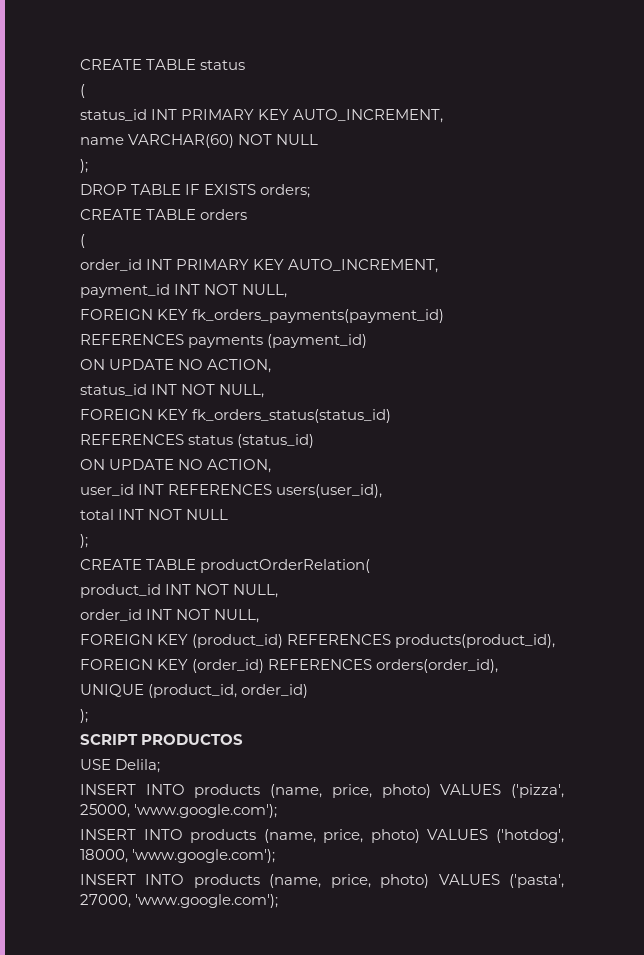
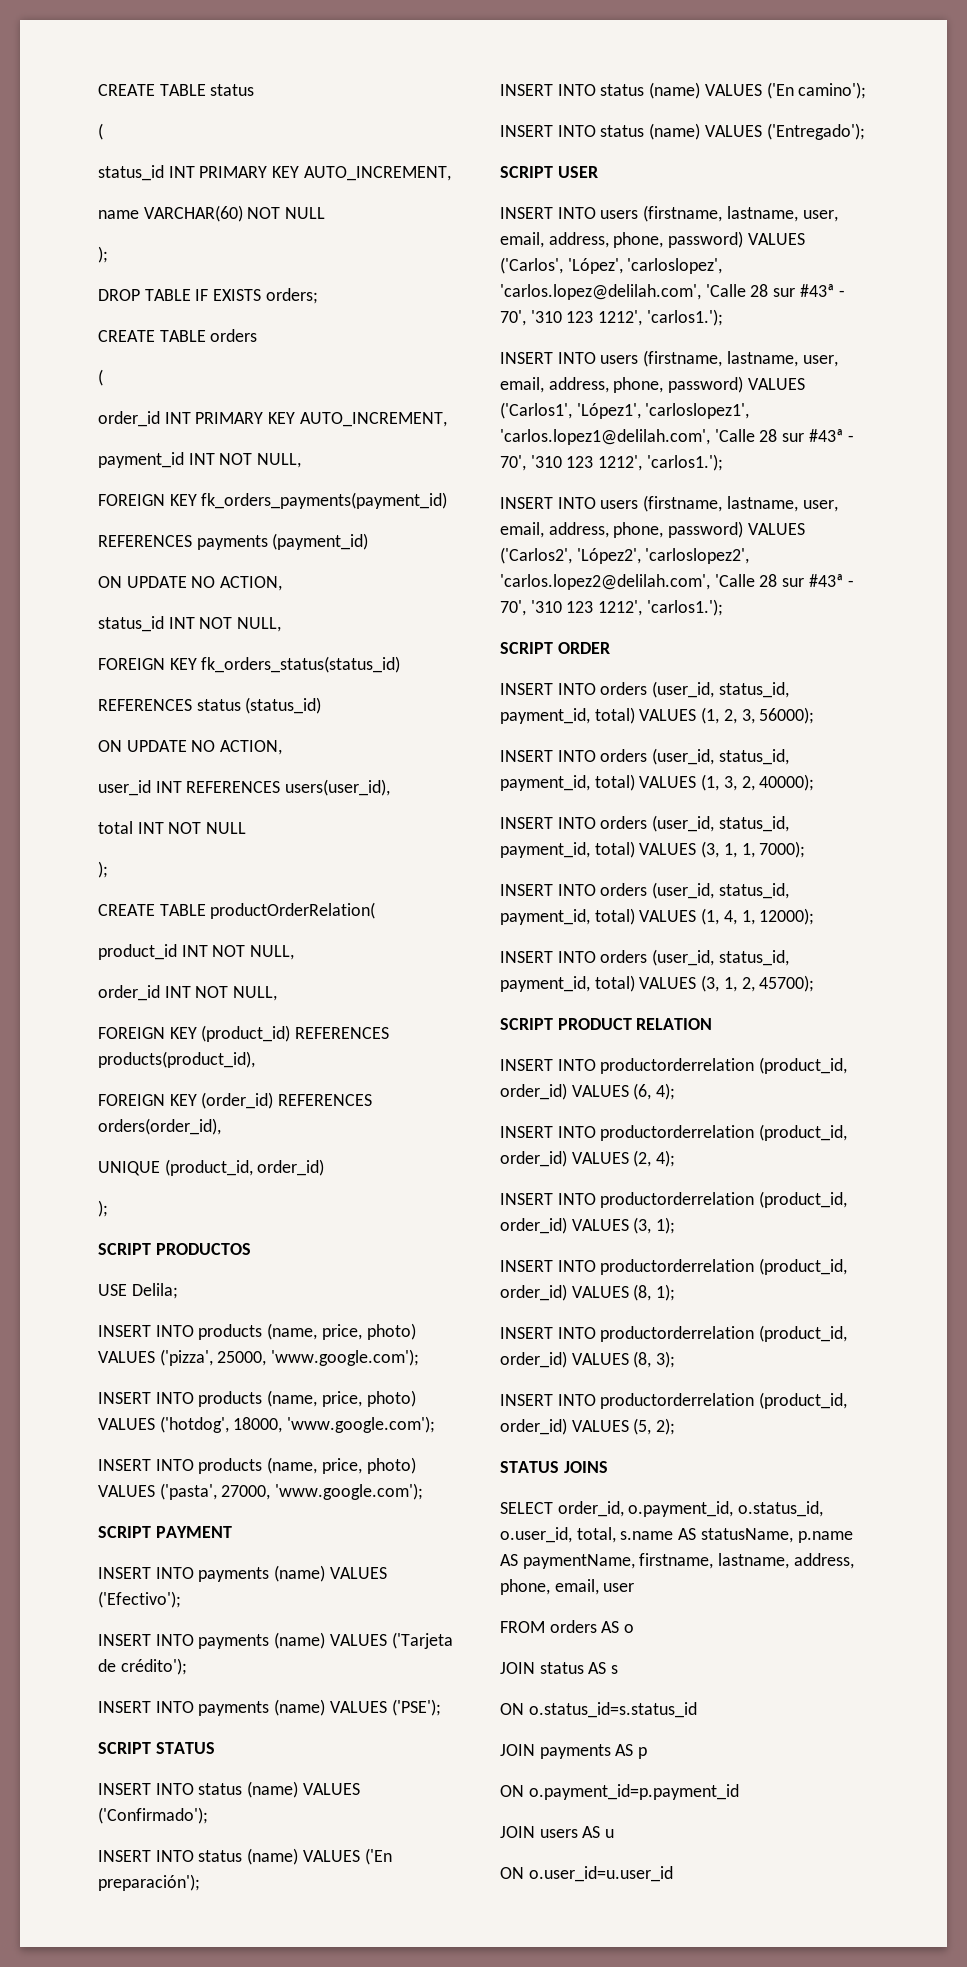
+ SCRIPT PAYMENT
+ INSERT INTO payments (name) VALUES ('Efectivo');
+ INSERT INTO payments (name) VALUES ('Tarjeta de crédito');
+ INSERT INTO payments (name) VALUES ('PSE');
+ SCRIPT STATUS
+ INSERT INTO status (name) VALUES ('Confirmado');
+ INSERT INTO status (name) VALUES ('En preparación');
+ INSERT INTO status (name) VALUES ('En camino');
+ INSERT INTO status (name) VALUES ('Entregado');
+ SCRIPT USER
+ INSERT INTO users (firstname, lastname, user, email, address, phone, password) VALUES ('Carlos', 'López', 'carloslopez', 'carlos.lopez@delilah.com', 'Calle 28 sur #43ª - 70', '310 123 1212', 'carlos1.');
+ INSERT INTO users (firstname, lastname, user, email, address, phone, password) VALUES ('Carlos1', 'López1', 'carloslopez1', 'carlos.lopez1@delilah.com', 'Calle 28 sur #43ª - 70', '310 123 1212', 'carlos1.');
+ INSERT INTO users (firstname, lastname, user, email, address, phone, password) VALUES ('Carlos2', 'López2', 'carloslopez2', 'carlos.lopez2@delilah.com', 'Calle 28 sur #43ª - 70', '310 123 1212', 'carlos1.');
+ SCRIPT ORDER
+ INSERT INTO orders (user_id, status_id, payment_id, total) VALUES (1, 2, 3, 56000);
+ INSERT INTO orders (user_id, status_id, payment_id, total) VALUES (1, 3, 2, 40000);
+ INSERT INTO orders (user_id, status_id, payment_id, total) VALUES (3, 1, 1, 7000);
+ INSERT INTO orders (user_id, status_id, payment_id, total) VALUES (1, 4, 1, 12000);
+ INSERT INTO orders (user_id, status_id, payment_id, total) VALUES (3, 1, 2, 45700);
+ SCRIPT PRODUCT RELATION
+ INSERT INTO productorderrelation (product_id, order_id) VALUES (6, 4);
+ INSERT INTO productorderrelation (product_id, order_id) VALUES (2, 4);
+ INSERT INTO productorderrelation (product_id, order_id) VALUES (3, 1);
+ INSERT INTO productorderrelation (product_id, order_id) VALUES (8, 1);
+ INSERT INTO productorderrelation (product_id, order_id) VALUES (8, 3);
+ INSERT INTO productorderrelation (product_id, order_id) VALUES (5, 2);
+ STATUS JOINS
+ SELECT order_id, o.payment_id, o.status_id, o.user_id, total, s.name AS statusName, p.name AS paymentName, firstname, lastname, address, phone, email, user
+ FROM orders AS o
+ JOIN status AS s
+ ON o.status_id=s.status_id
+ JOIN payments AS p
+ ON o.payment_id=p.payment_id
+ JOIN users AS u
+ ON o.user_id=u.user_id

